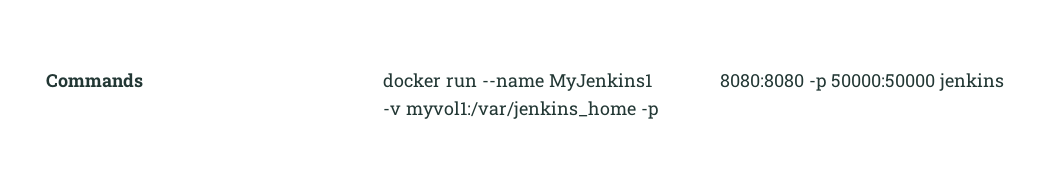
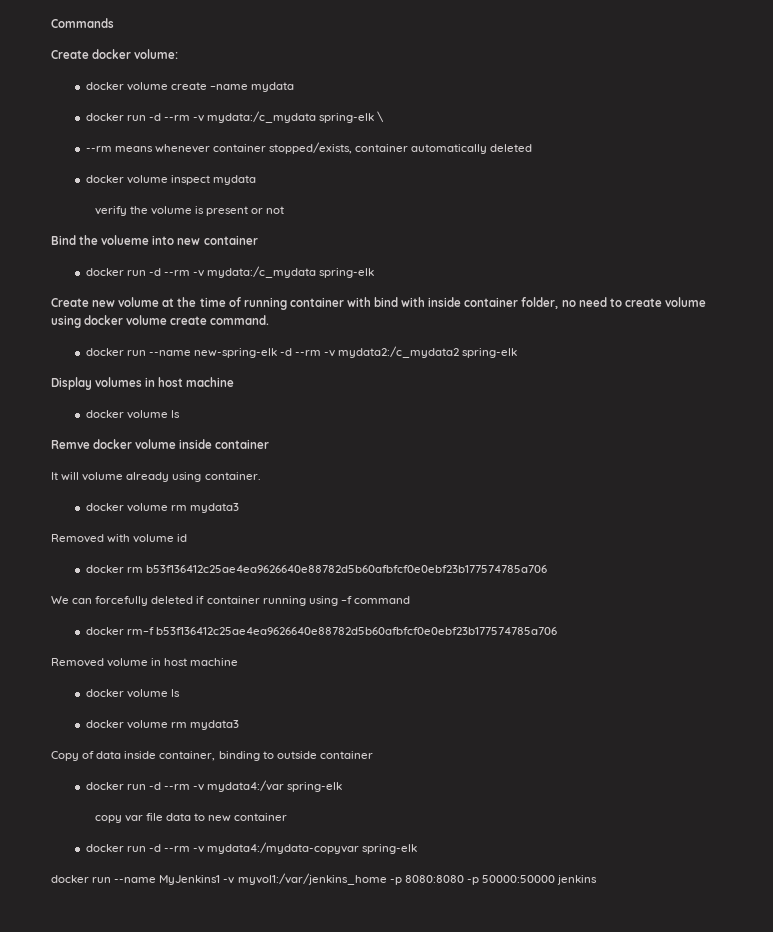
+ Create docker volume:
+ docker volume create –name mydata
+ docker run -d --rm -v mydata:/c_mydata spring-elk \
+ --rm means whenever container stopped/exists, container automatically deleted
+ docker volume inspect mydata
+ verify the volume is present or not
+ Bind the volueme into new container
+ docker run -d --rm -v mydata:/c_mydata spring-elk
+ Create new volume at the time of running container with bind with inside container folder, no need to create volume using docker volume create command.
+ docker run --name new-spring-elk -d --rm -v mydata2:/c_mydata2 spring-elk
+ Display volumes in host machine
+ docker volume ls
+ Remve docker volume inside container
+ It will volume already using container.
+ docker volume rm mydata3
+ Removed with volume id
+ docker rm b53f136412c25ae4ea9626640e88782d5b60afbfcf0e0ebf23b177574785a706
+ We can forcefully deleted if container running using –f command
+ docker rm–f b53f136412c25ae4ea9626640e88782d5b60afbfcf0e0ebf23b177574785a706
+ Removed volume in host machine
+ docker volume ls
+ docker volume rm mydata3
+ Copy of data inside container, binding to outside container
+ docker run -d --rm -v mydata4:/var spring-elk
+ copy var file data to new container
+ docker run -d --rm -v mydata4:/mydata-copyvar spring-elk

